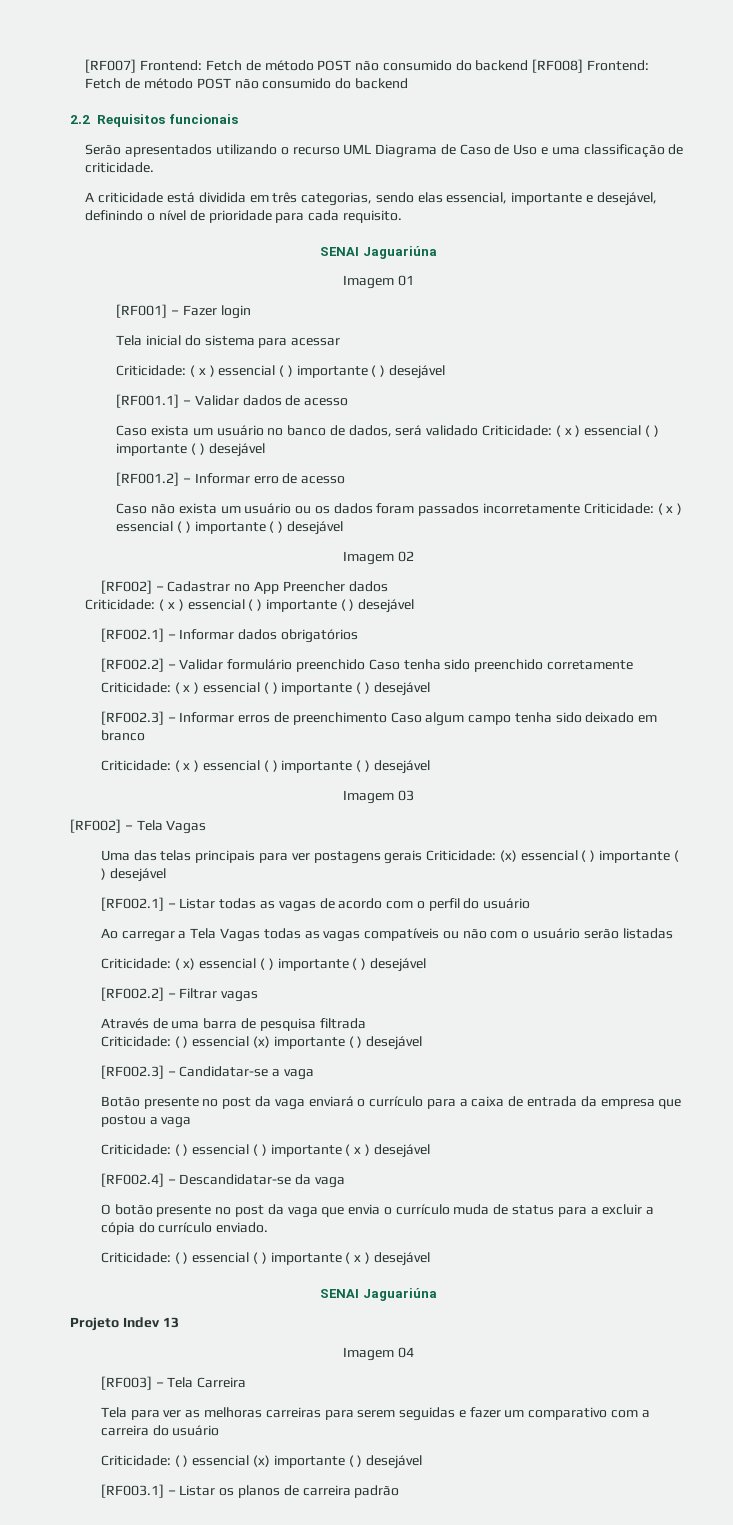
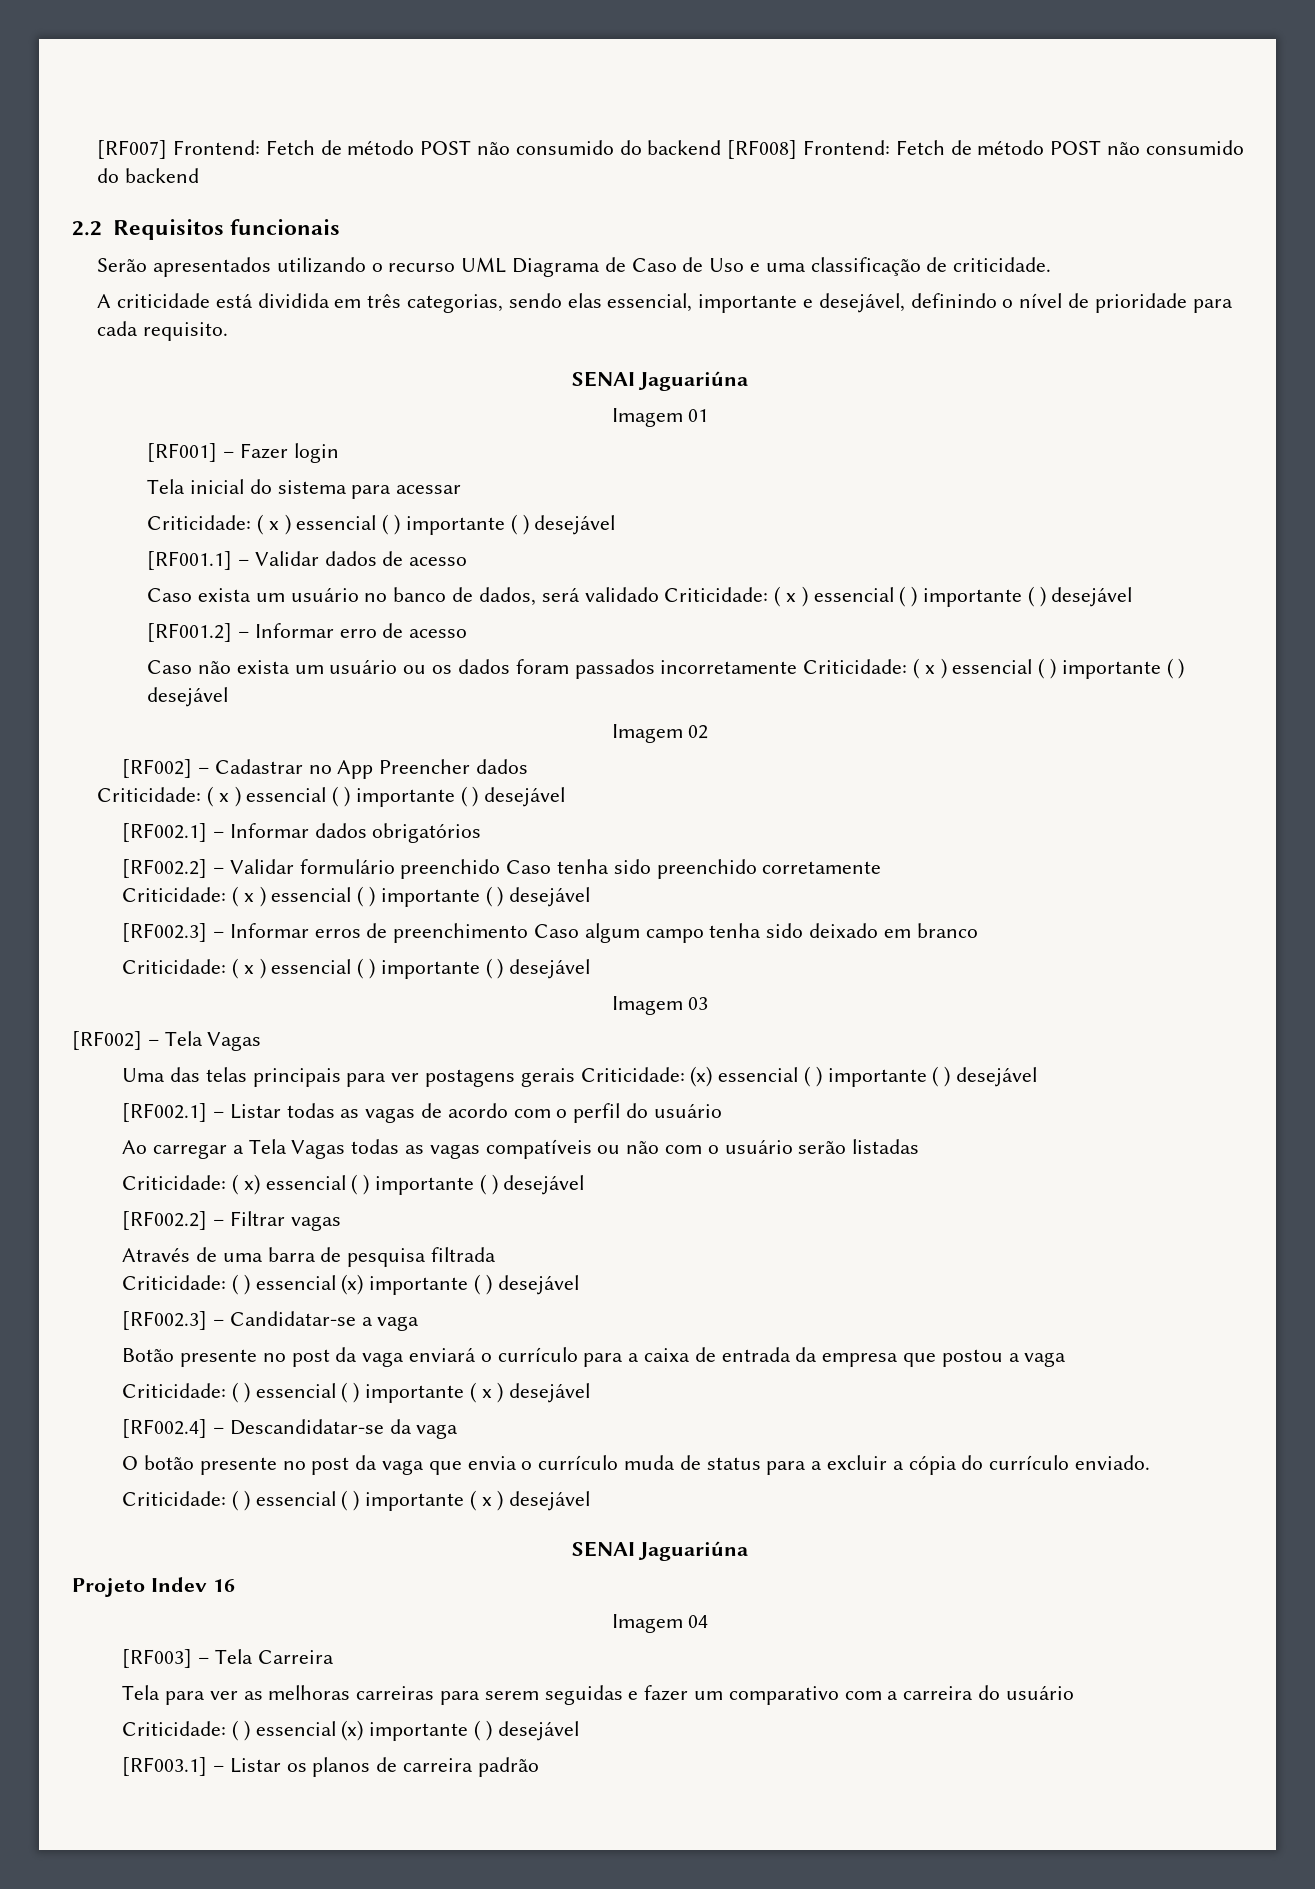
- Projeto Indev 13
+ Projeto Indev 16

